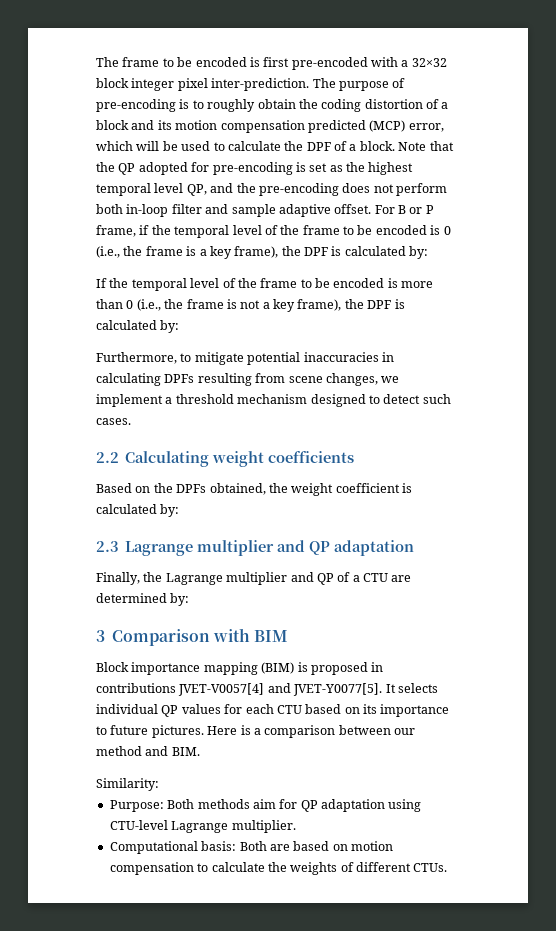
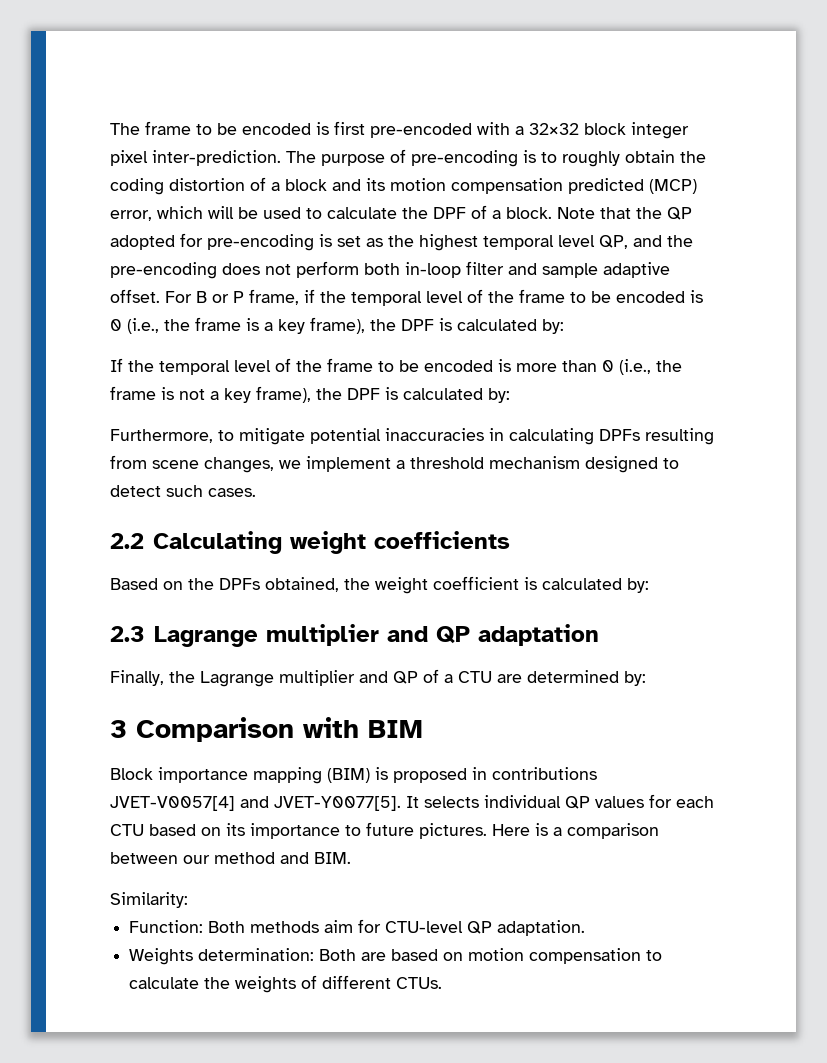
- Purpose: Both methods aim for QP adaptation using CTU-level Lagrange multiplier.
- Computational basis: Both are based on motion compensation to calculate the weights of different CTUs.
+ Function: Both methods aim for CTU-level QP adaptation.
+ Weights determination: Both are based on motion compensation to calculate the weights of different CTUs.

